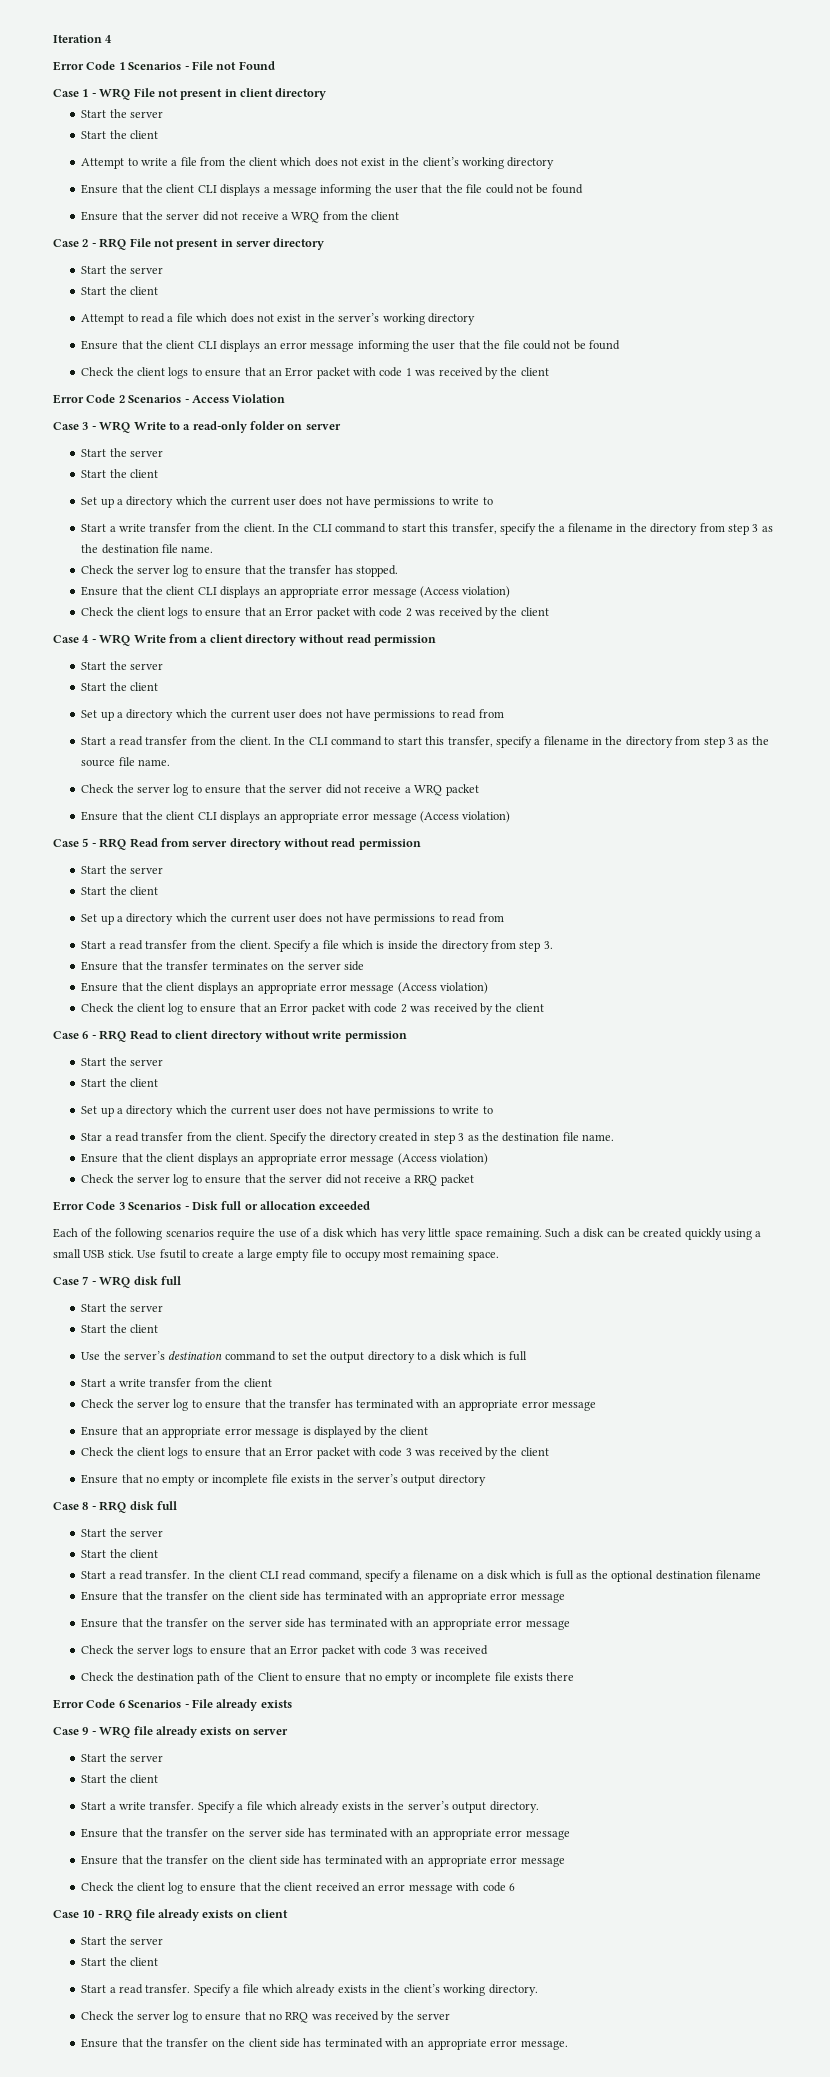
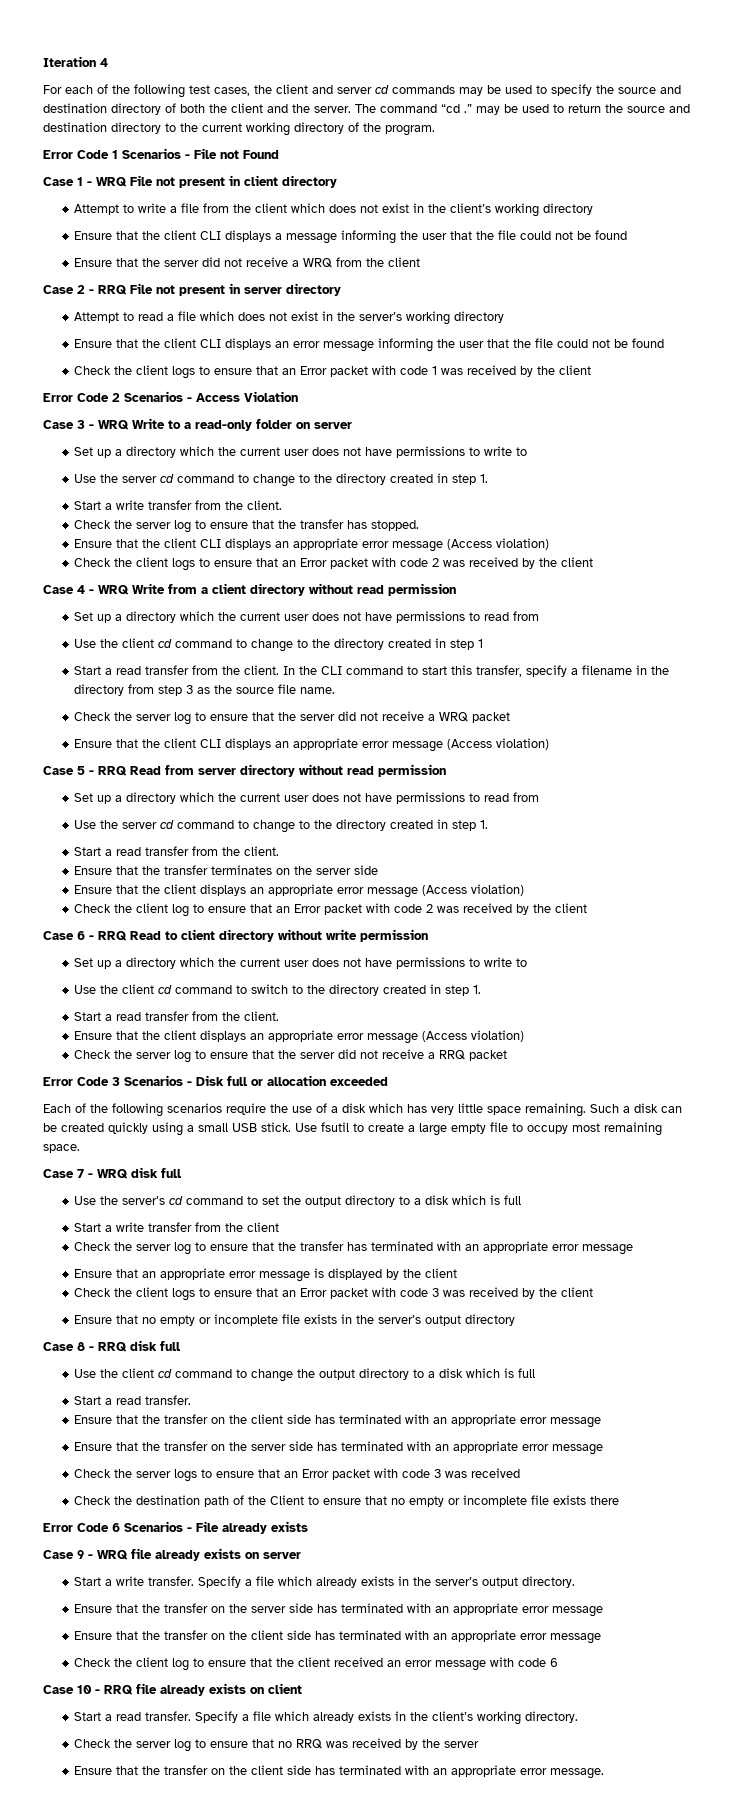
+ For each of the following test cases, the client and server cd commands may be used to specify the source and destination directory of both the client and the server. The command “cd .” may be used to return the source and destination directory to the current working directory of the program.
  Case 1 - WRQ File not present in client directory
- Start the server
- Start the client
  Case 2 - RRQ File not present in server directory
- Start the server
- Start the client
  Case 3 - WRQ Write to a read-only folder on server
- Start the server
- Start the client
  Set up a directory which the current user does not have permissions to write to
+ Use the server cd command to change to the directory created in step 1.
- In the CLI command to start this transfer, specify the a filename in the directory from step 3 as the destination file name.
  Case 4 - WRQ Write from a client directory without read permission
- Start the server
- Start the client
+ Use the client cd command to change to the directory created in step 1
  Case 5 - RRQ Read from server directory without read permission
- Start the server
- Start the client
  Set up a directory which the current user does not have permissions to read from
- Start a read transfer from the client. Specify a file which is inside the directory from step 3.
+ Use the server cd command to change to the directory created in step 1.
+ Start a read transfer from the client.
  Case 6 - RRQ Read to client directory without write permission
- Start the server
- Start the client
- Star a read transfer from the client. Specify the directory created in step 3 as the destination file name.
+ Use the client cd command to switch to the directory created in step 1.
+ Start a read transfer from the client.
  Case 7 - WRQ disk full
- Start the server
- Start the client
- Use the server’s destination command to set the output directory to a disk which is full
+ Use the server’s cd command to set the output directory to a disk which is full
  Case 8 - RRQ disk full
- Start the server
- Start the client
- Start a read transfer. In the client CLI read command, specify a filename on a disk which is full as the optional destination filename
+ Use the client cd command to change the output directory to a disk which is full
+ Start a read transfer.
  Case 9 - WRQ file already exists on server
- Start the server
- Start the client
  Case 10 - RRQ file already exists on client
- Start the server
- Start the client

